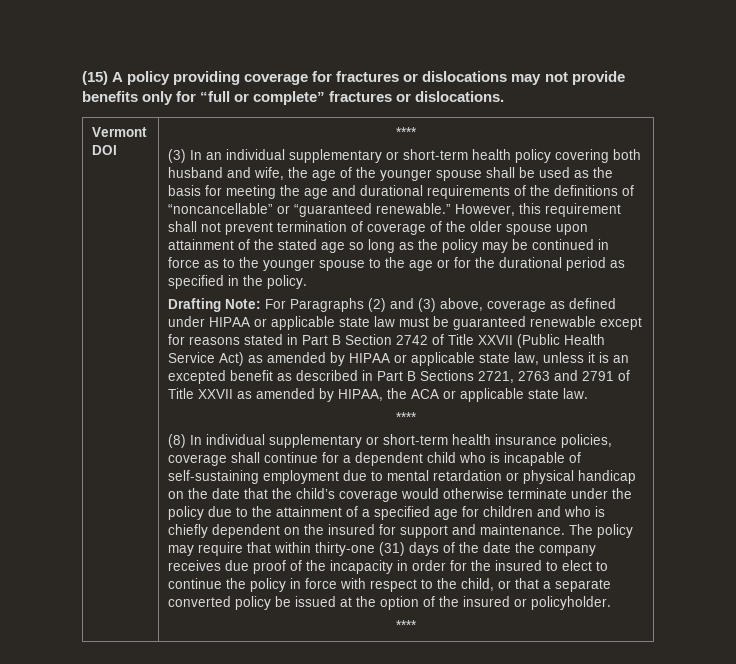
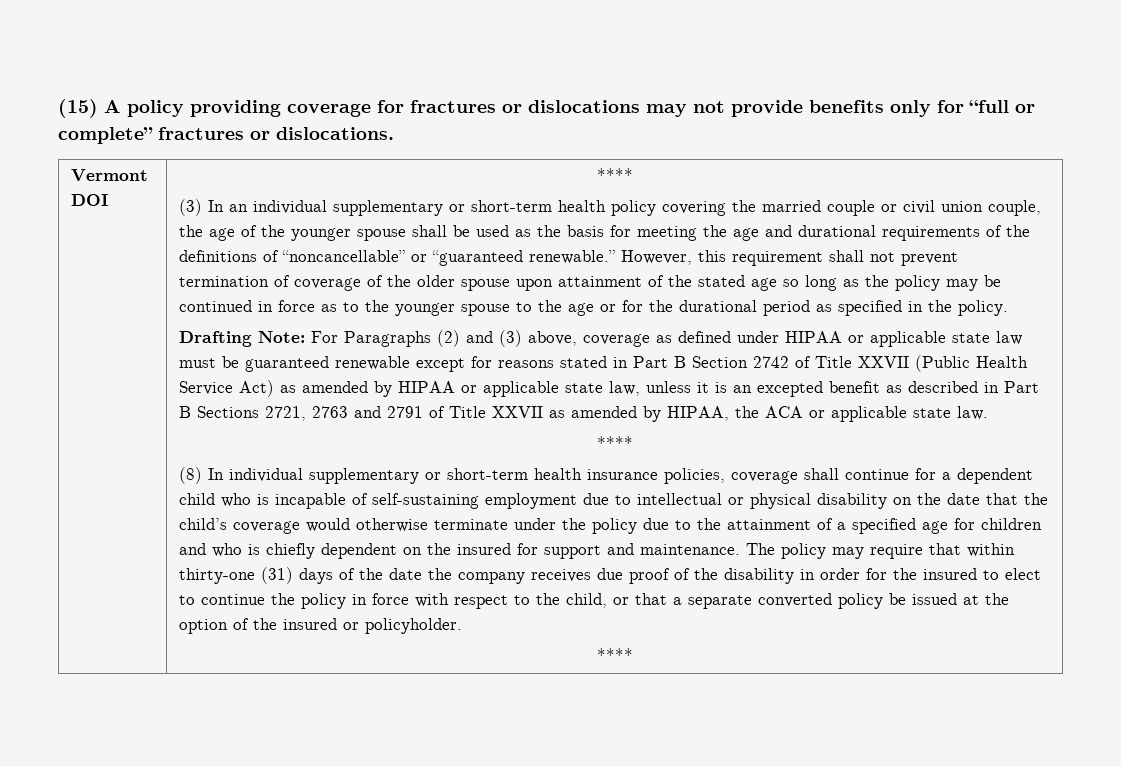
- (3) In an individual supplementary or short-term health policy covering both husband and wife, the age of the younger spouse shall be used as the basis for meeting the age and durational requirements of the definitions of “noncancellable” or “guaranteed renewable.”
+ (3) In an individual supplementary or short-term health policy covering the married couple or civil union couple, the age of the younger spouse shall be used as the basis for meeting the age and durational requirements of the definitions of “noncancellable” or “guaranteed renewable.”
- (8) In individual supplementary or short-term health insurance policies, coverage shall continue for a dependent child who is incapable of self-sustaining employment due to mental retardation or physical handicap on the date that the child’s coverage would otherwise terminate under the policy due to the attainment of a specified age for children and who is chiefly dependent on the insured for support and maintenance.
+ (8) In individual supplementary or short-term health insurance policies, coverage shall continue for a dependent child who is incapable of self-sustaining employment due to intellectual or physical disability on the date that the child’s coverage would otherwise terminate under the policy due to the attainment of a specified age for children and who is chiefly dependent on the insured for support and maintenance.
- The policy may require that within thirty-one (31) days of the date the company receives due proof of the incapacity in order for the insured to elect to continue the policy in force with respect to the child, or that a separate converted policy be issued at the option of the insured or policyholder.
+ The policy may require that within thirty-one (31) days of the date the company receives due proof of the disability in order for the insured to elect to continue the policy in force with respect to the child, or that a separate converted policy be issued at the option of the insured or policyholder.

